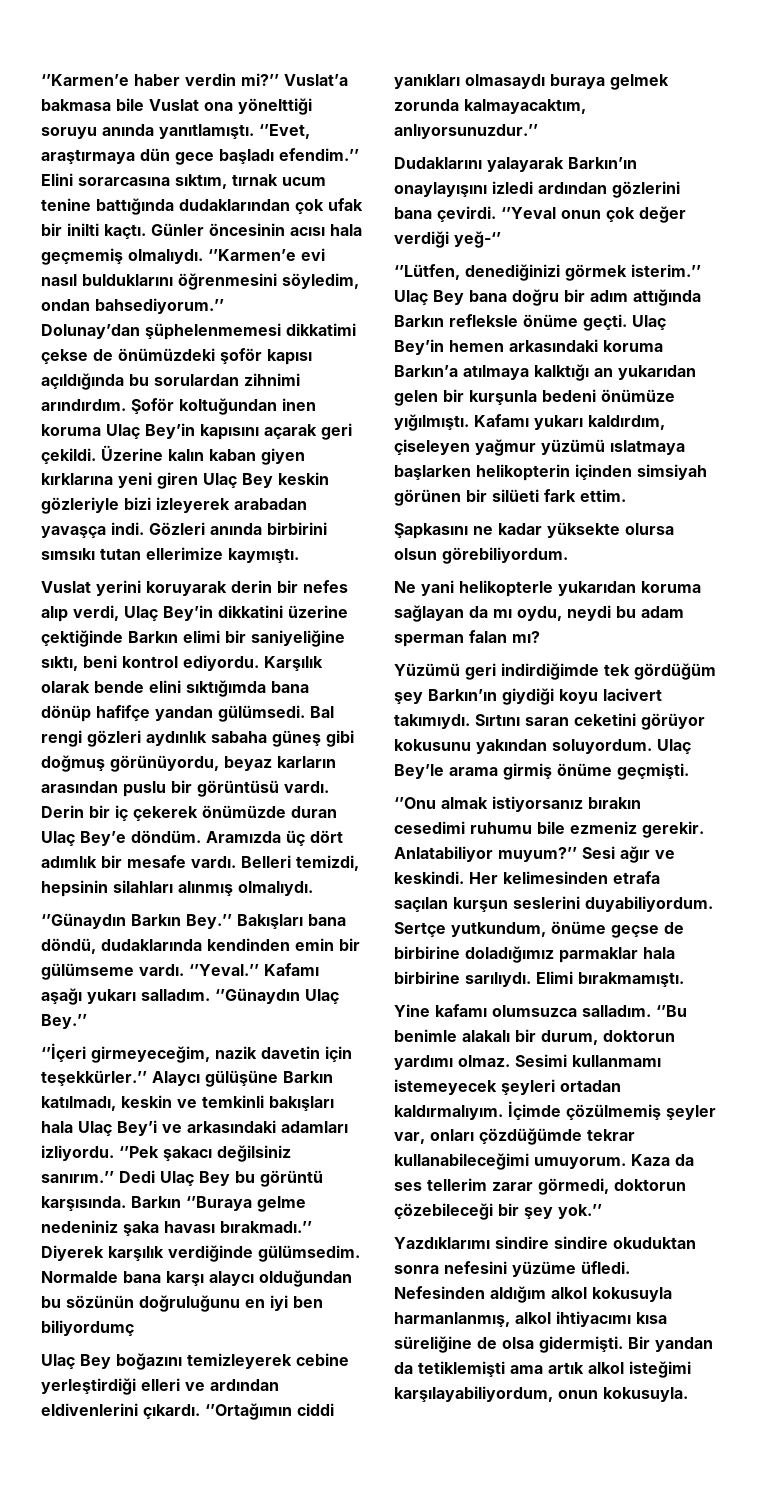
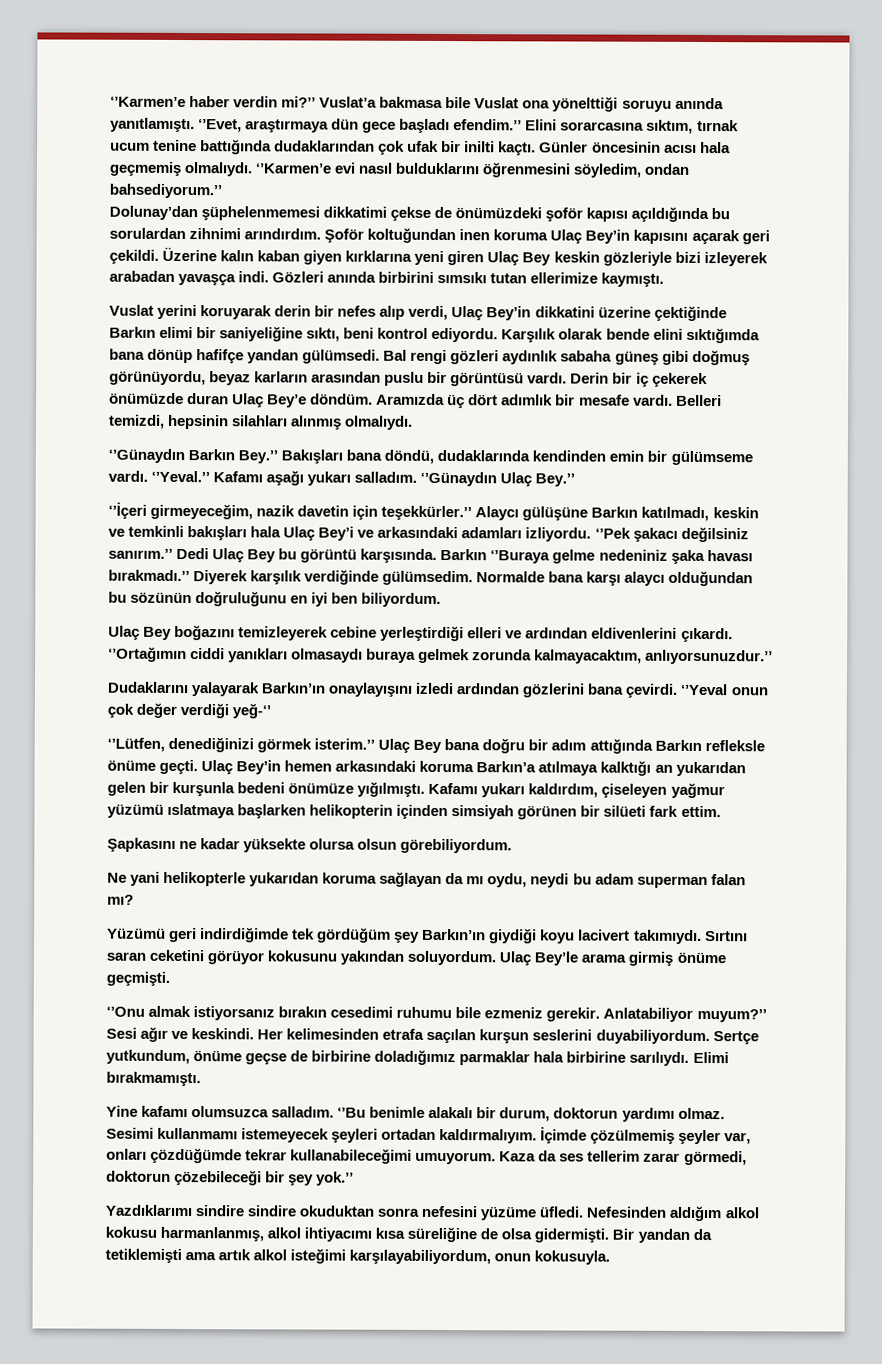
- Normalde bana karşı alaycı olduğundan bu sözünün doğruluğunu en iyi ben biliyordumç
+ Normalde bana karşı alaycı olduğundan bu sözünün doğruluğunu en iyi ben biliyordum.
- Ne yani helikopterle yukarıdan koruma sağlayan da mı oydu, neydi bu adam sperman falan mı?
+ Ne yani helikopterle yukarıdan koruma sağlayan da mı oydu, neydi bu adam superman falan mı?
- Nefesinden aldığım alkol kokusuyla harmanlanmış, alkol ihtiyacımı kısa süreliğine de olsa gidermişti.
+ Nefesinden aldığım alkol kokusu harmanlanmış, alkol ihtiyacımı kısa süreliğine de olsa gidermişti.

